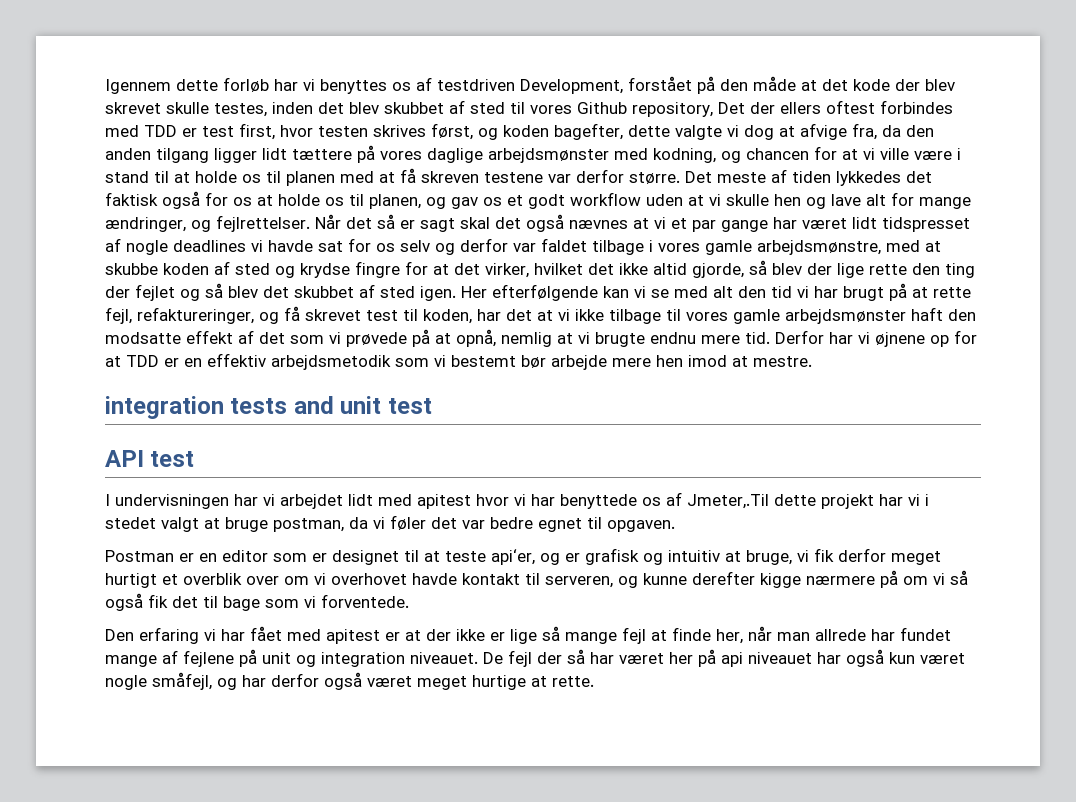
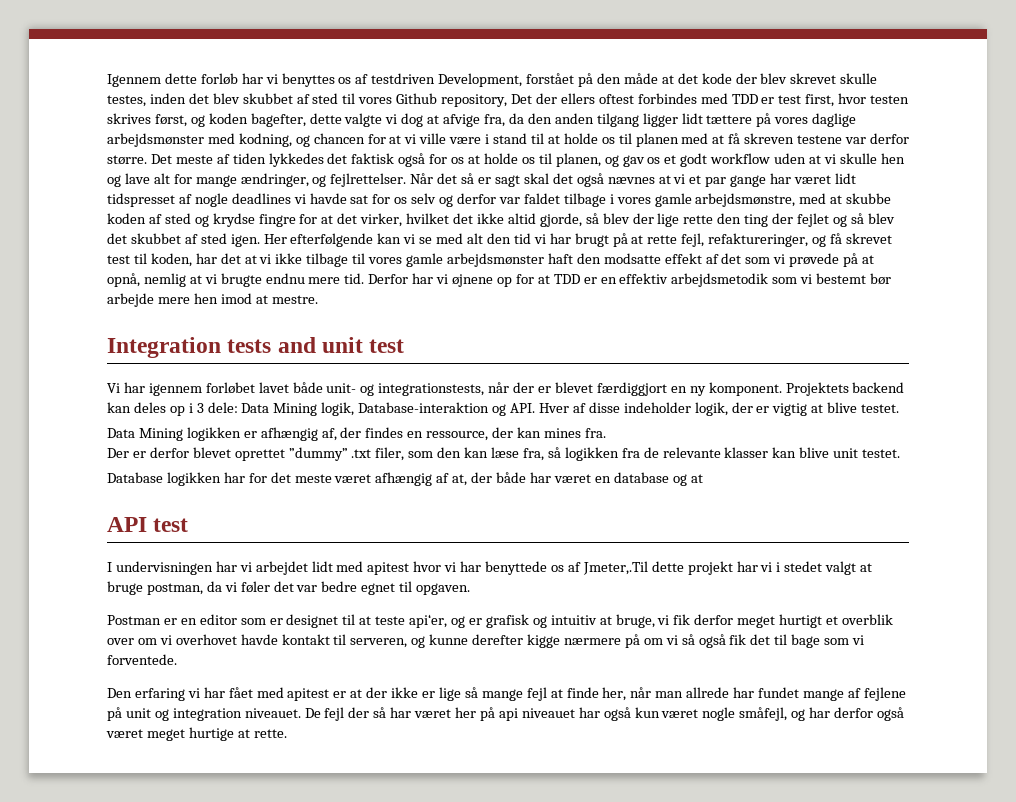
- integration tests and unit test
+ Integration tests and unit test
+ Vi har igennem forløbet lavet både unit- og integrationstests, når der er blevet færdiggjort en ny komponent. Projektets backend kan deles op i 3 dele: Data Mining logik, Database-interaktion og API. Hver af disse indeholder logik, der er vigtig at blive testet.
+ Data Mining logikken er afhængig af, der findes en ressource, der kan mines fra.
+ Der er derfor blevet oprettet ”dummy” .txt filer, som den kan læse fra, så logikken fra de relevante klasser kan blive unit testet.
+ Database logikken har for det meste været afhængig af at, der både har været en database og at

